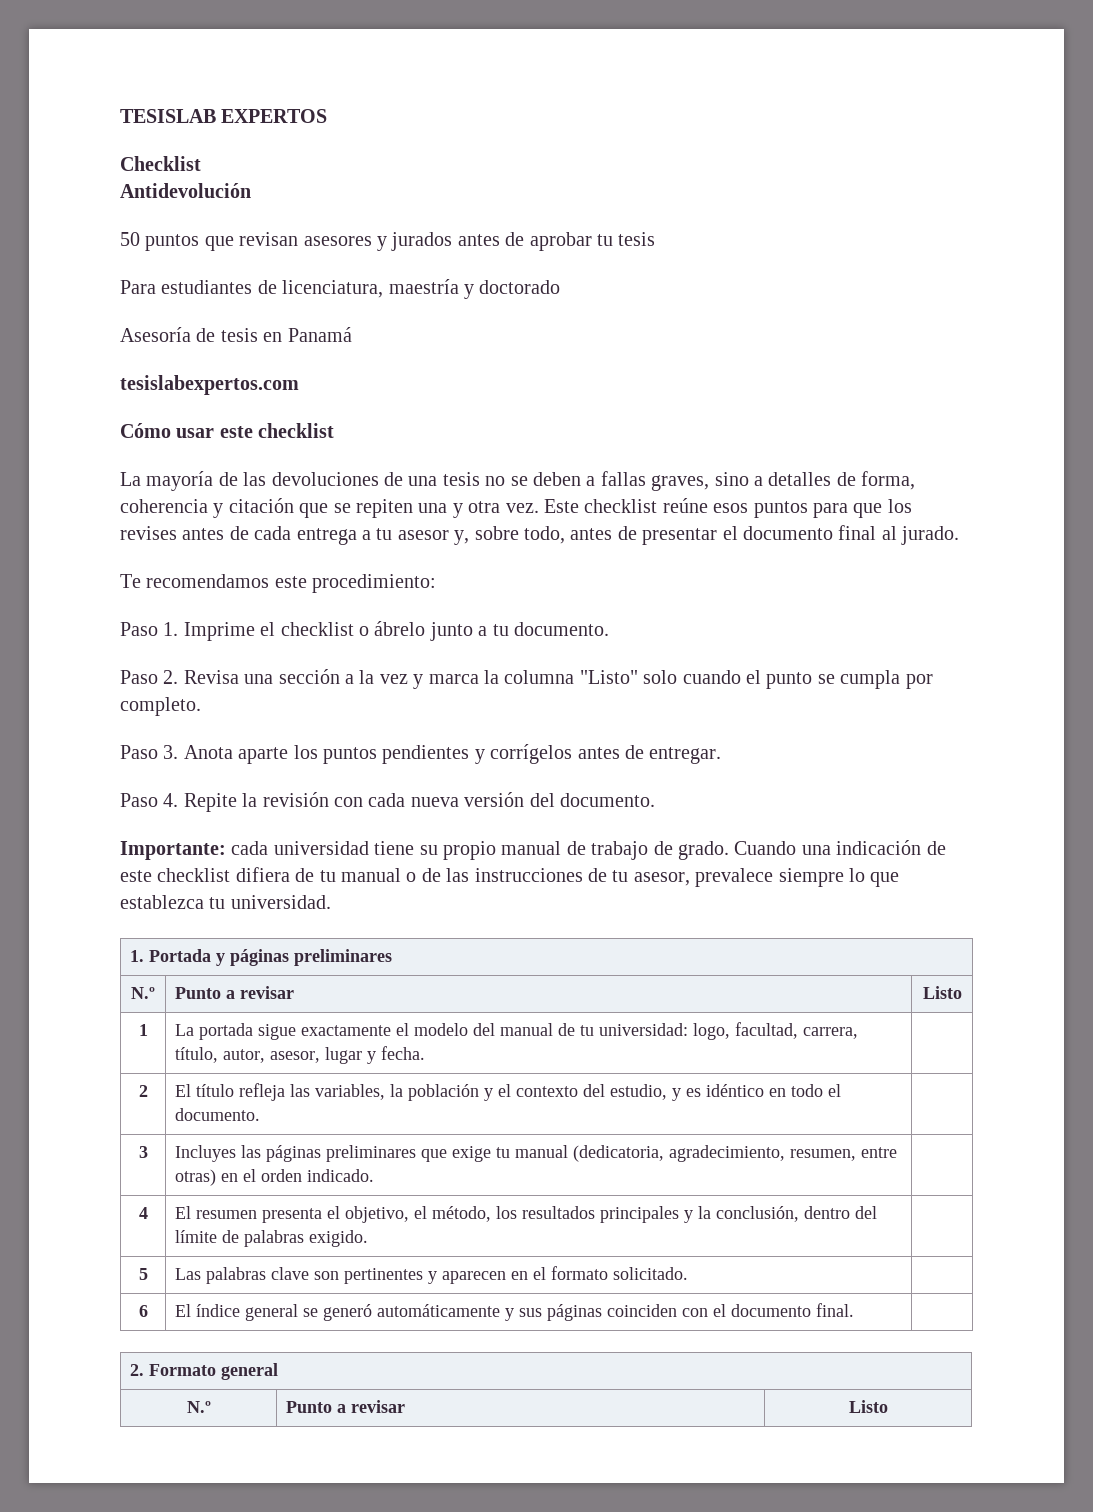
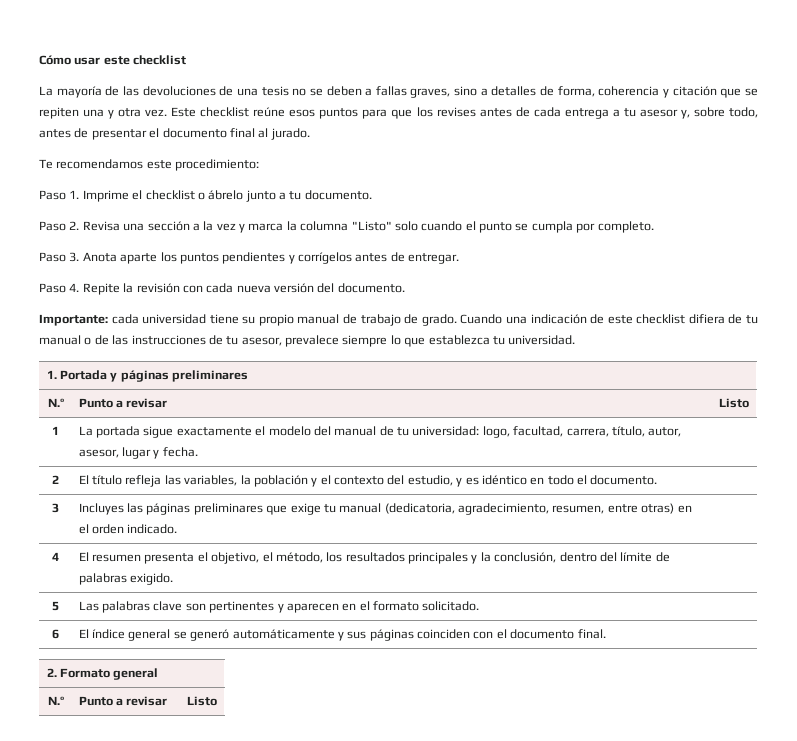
- TESISLAB EXPERTOS
- Checklist
- Antidevolución
- 50 puntos que revisan asesores y jurados antes de aprobar tu tesis
- Para estudiantes de licenciatura, maestría y doctorado
- Asesoría de tesis en Panamá
- tesislabexpertos.com

